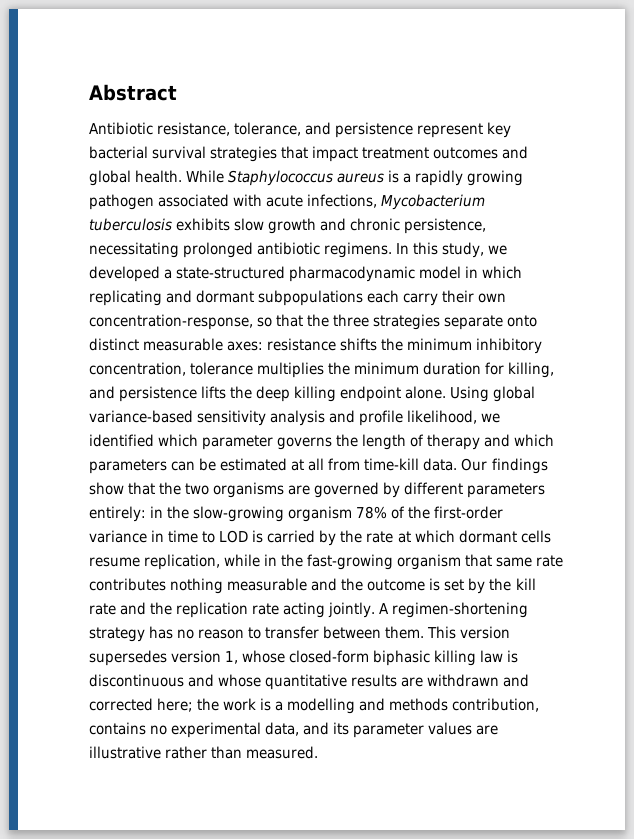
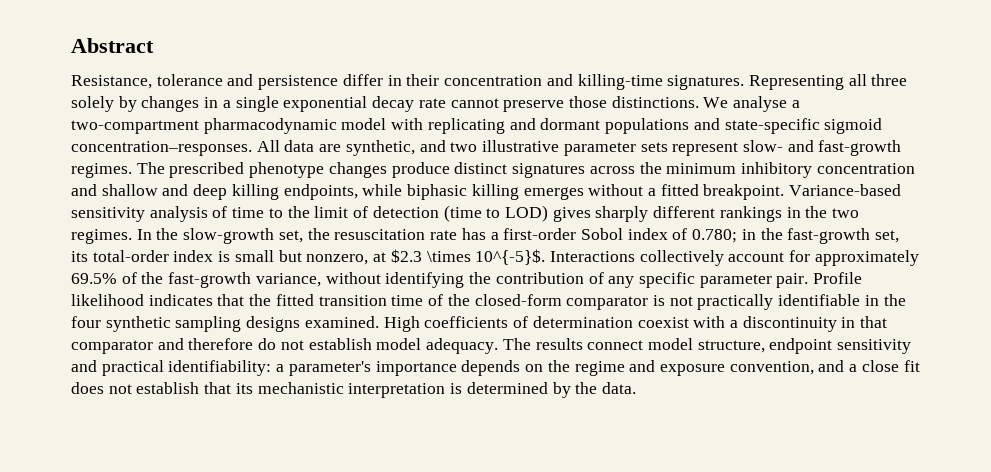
- Antibiotic resistance, tolerance, and persistence represent key bacterial survival strategies that impact treatment outcomes and global health. While Staphylococcus aureus is a rapidly growing pathogen associated with acute infections, Mycobacterium tuberculosis exhibits slow growth and chronic persistence, necessitating prolonged antibiotic regimens. In this study, we developed a state-structured pharmacodynamic model in which replicating and dormant subpopulations each carry their own concentration-response, so that the three strategies separate onto distinct measurable axes: resistance shifts the minimum inhibitory concentration, tolerance multiplies the minimum duration for killing, and persistence lifts the deep killing endpoint alone. Using global variance-based sensitivity analysis and profile likelihood, we identified which parameter governs the length of therapy and which parameters can be estimated at all from time-kill data. Our findings show that the two organisms are governed by different parameters entirely: in the slow-growing organism 78% of the first-order variance in time to LOD is carried by the rate at which dormant cells resume replication, while in the fast-growing organism that same rate contributes nothing measurable and the outcome is set by the kill rate and the replication rate acting jointly. A regimen-shortening strategy has no reason to transfer between them. This version supersedes version 1, whose closed-form biphasic killing law is discontinuous and whose quantitative results are withdrawn and corrected here; the work is a modelling and methods contribution, contains no experimental data, and its parameter values are illustrative rather than measured.
+ Resistance, tolerance and persistence differ in their concentration and killing-time signatures. Representing all three solely by changes in a single exponential decay rate cannot preserve those distinctions. We analyse a two-compartment pharmacodynamic model with replicating and dormant populations and state-specific sigmoid concentration–responses. All data are synthetic, and two illustrative parameter sets represent slow- and fast-growth regimes. The prescribed phenotype changes produce distinct signatures across the minimum inhibitory concentration and shallow and deep killing endpoints, while biphasic killing emerges without a fitted breakpoint. Variance-based sensitivity analysis of time to the limit of detection (time to LOD) gives sharply different rankings in the two regimes. In the slow-growth set, the resuscitation rate has a first-order Sobol index of 0.780; in the fast-growth set, its total-order index is small but nonzero, at $2.3 \times 10^{-5}$. Interactions collectively account for approximately 69.5% of the fast-growth variance, without identifying the contribution of any specific parameter pair. Profile likelihood indicates that the fitted transition time of the closed-form comparator is not practically identifiable in the four synthetic sampling designs examined. High coefficients of determination coexist with a discontinuity in that comparator and therefore do not establish model adequacy. The results connect model structure, endpoint sensitivity and practical identifiability: a parameter's importance depends on the regime and exposure convention, and a close fit does not establish that its mechanistic interpretation is determined by the data.

